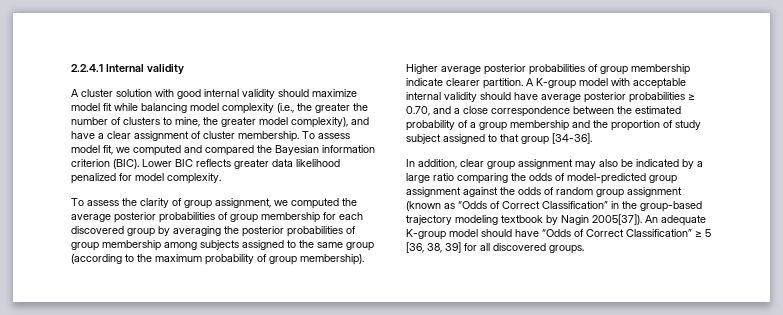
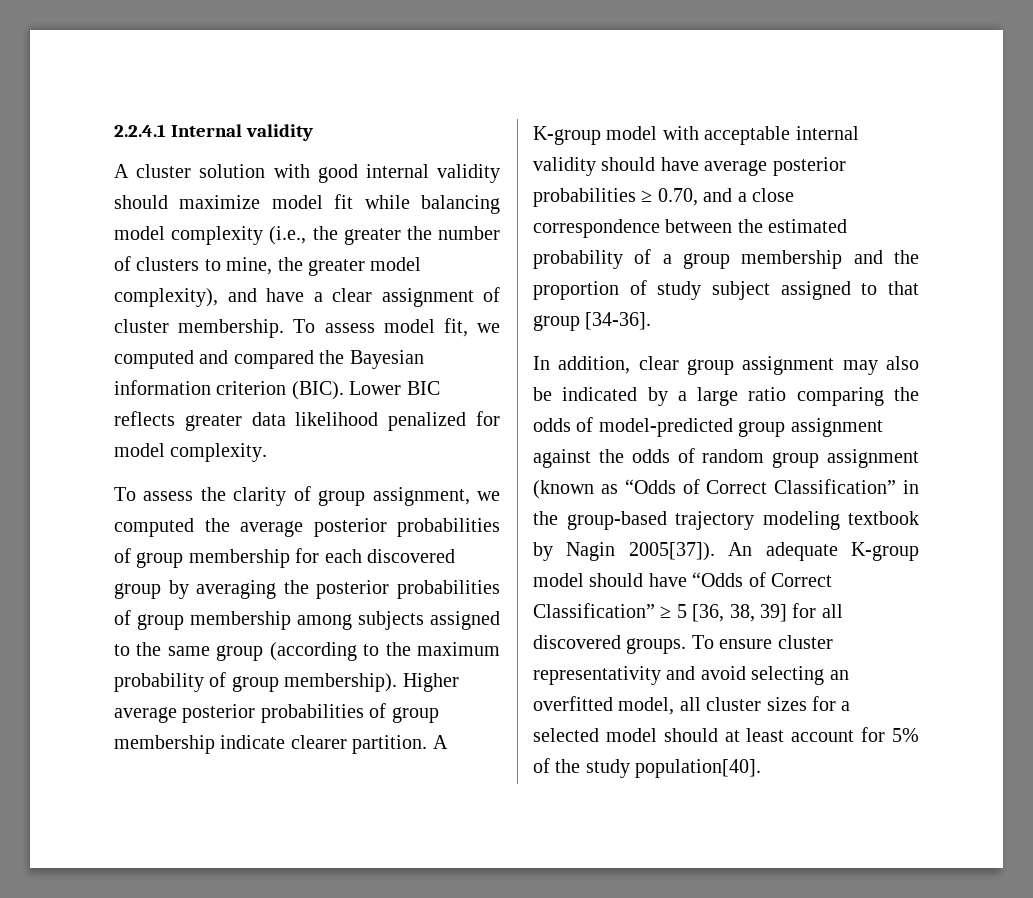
+ To ensure cluster representativity and avoid selecting an overfitted model, all cluster sizes for a selected model should at least account for 5% of the study population[40].

